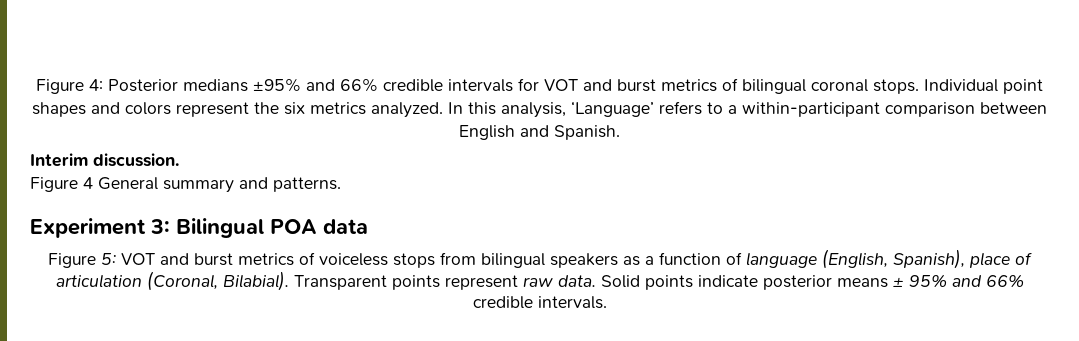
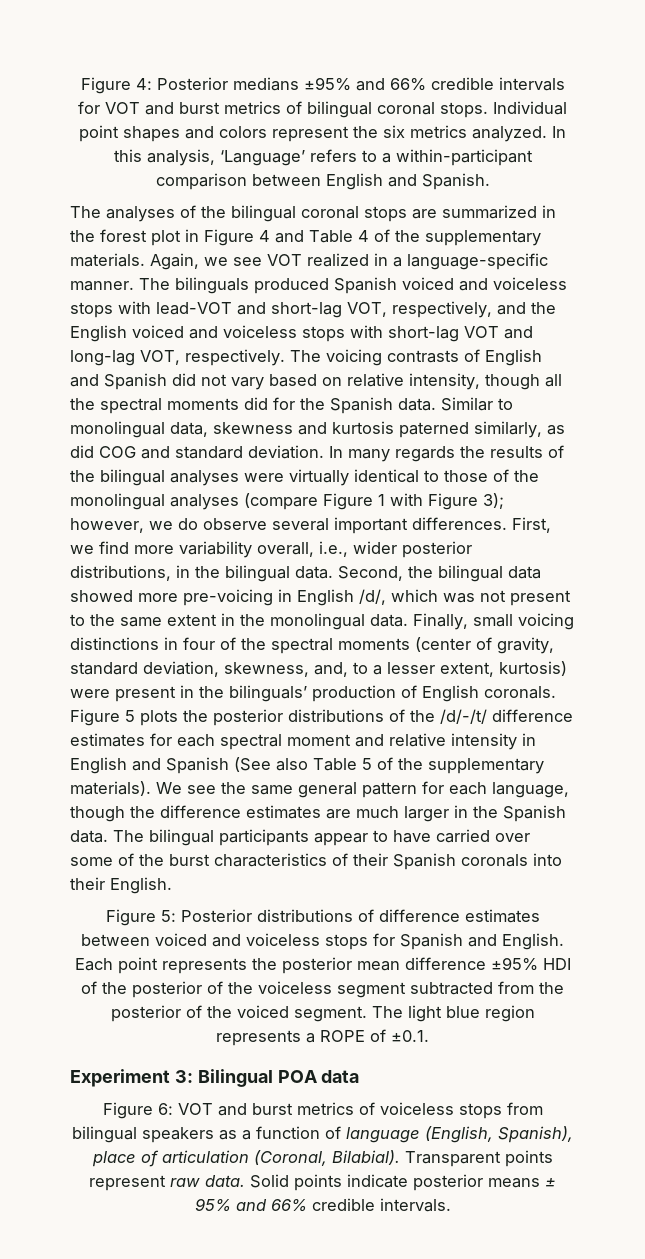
- Interim discussion.
- Figure 4 General summary and patterns.
+ The analyses of the bilingual coronal stops are summarized in the forest plot in Figure 4 and Table 4 of the supplementary materials. Again, we see VOT realized in a language-specific manner. The bilinguals produced Spanish voiced and voiceless stops with lead-VOT and short-lag VOT, respectively, and the English voiced and voiceless stops with short-lag VOT and long-lag VOT, respectively. The voicing contrasts of English and Spanish did not vary based on relative intensity, though all the spectral moments did for the Spanish data. Similar to monolingual data, skewness and kurtosis paterned similarly, as did COG and standard deviation. In many regards the results of the bilingual analyses were virtually identical to those of the monolingual analyses (compare Figure 1 with Figure 3); however, we do observe several important differences. First, we find more variability overall, i.e., wider posterior distributions, in the bilingual data. Second, the bilingual data showed more pre-voicing in English /d/, which was not present to the same extent in the monolingual data. Finally, small voicing distinctions in four of the spectral moments (center of gravity, standard deviation, skewness, and, to a lesser extent, kurtosis) were present in the bilinguals’ production of English coronals. Figure 5 plots the posterior distributions of the /d/-/t/ difference estimates for each spectral moment and relative intensity in English and Spanish (See also Table 5 of the supplementary materials). We see the same general pattern for each language, though the difference estimates are much larger in the Spanish data. The bilingual participants appear to have carried over some of the burst characteristics of their Spanish coronals into their English.
+ Figure 5: Posterior distributions of difference estimates between voiced and voiceless stops for Spanish and English. Each point represents the posterior mean difference ±95% HDI of the posterior of the voiceless segment subtracted from the posterior of the voiced segment. The light blue region represents a ROPE of ±0.1.
- Figure 5: VOT and burst metrics of voiceless stops from bilingual speakers as a function of language (English, Spanish), place of articulation (Coronal, Bilabial).
+ Figure 6: VOT and burst metrics of voiceless stops from bilingual speakers as a function of language (English, Spanish), place of articulation (Coronal, Bilabial).

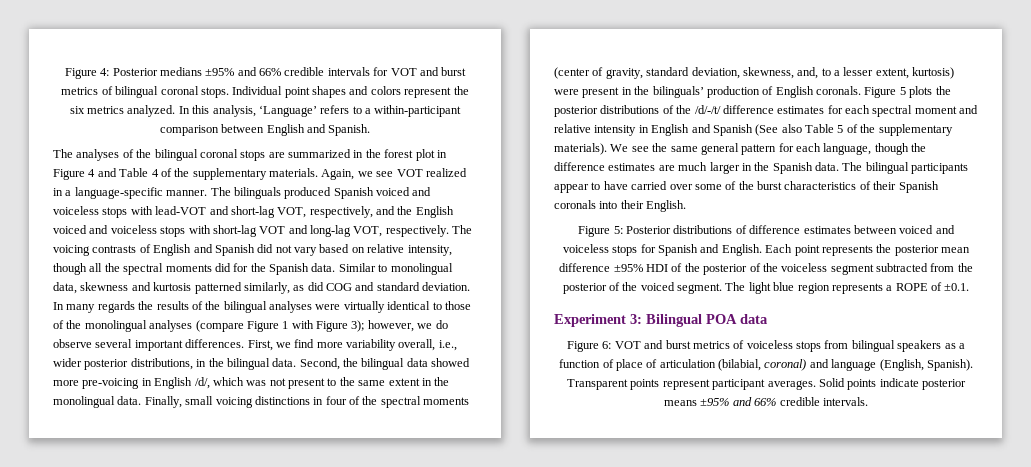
- Similar to monolingual data, skewness and kurtosis paterned similarly, as did COG and standard deviation.
+ Similar to monolingual data, skewness and kurtosis patterned similarly, as did COG and standard deviation.
- Figure 6: VOT and burst metrics of voiceless stops from bilingual speakers as a function of language (English, Spanish), place of articulation (Coronal, Bilabial).
+ Figure 6: VOT and burst metrics of voiceless stops from bilingual speakers as a function of place of articulation (bilabial, coronal) and language (English, Spanish).
- Transparent points represent raw data.
+ Transparent points represent participant averages.
- Solid points indicate posterior means ± 95% and 66% credible intervals.
+ Solid points indicate posterior means ±95% and 66% credible intervals.

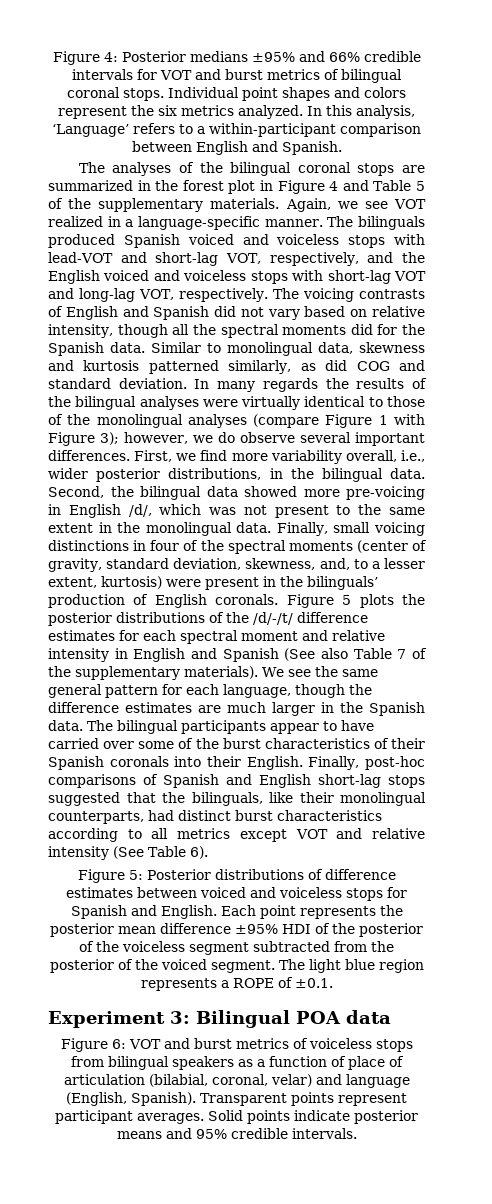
- The analyses of the bilingual coronal stops are summarized in the forest plot in Figure 4 and Table 4 of the supplementary materials.
+ The analyses of the bilingual coronal stops are summarized in the forest plot in Figure 4 and Table 5 of the supplementary materials.
- Figure 5 plots the posterior distributions of the /d/-/t/ difference estimates for each spectral moment and relative intensity in English and Spanish (See also Table 5 of the supplementary materials).
+ Figure 5 plots the posterior distributions of the /d/-/t/ difference estimates for each spectral moment and relative intensity in English and Spanish (See also Table 7 of the supplementary materials).
+ Finally, post-hoc comparisons of Spanish and English short-lag stops suggested that the bilinguals, like their monolingual counterparts, had distinct burst characteristics according to all metrics except VOT and relative intensity (See Table 6).
- Figure 6: VOT and burst metrics of voiceless stops from bilingual speakers as a function of place of articulation (bilabial, coronal) and language (English, Spanish).
+ Figure 6: VOT and burst metrics of voiceless stops from bilingual speakers as a function of place of articulation (bilabial, coronal, velar) and language (English, Spanish).
- Solid points indicate posterior means ±95% and 66% credible intervals.
+ Solid points indicate posterior means and 95% credible intervals.

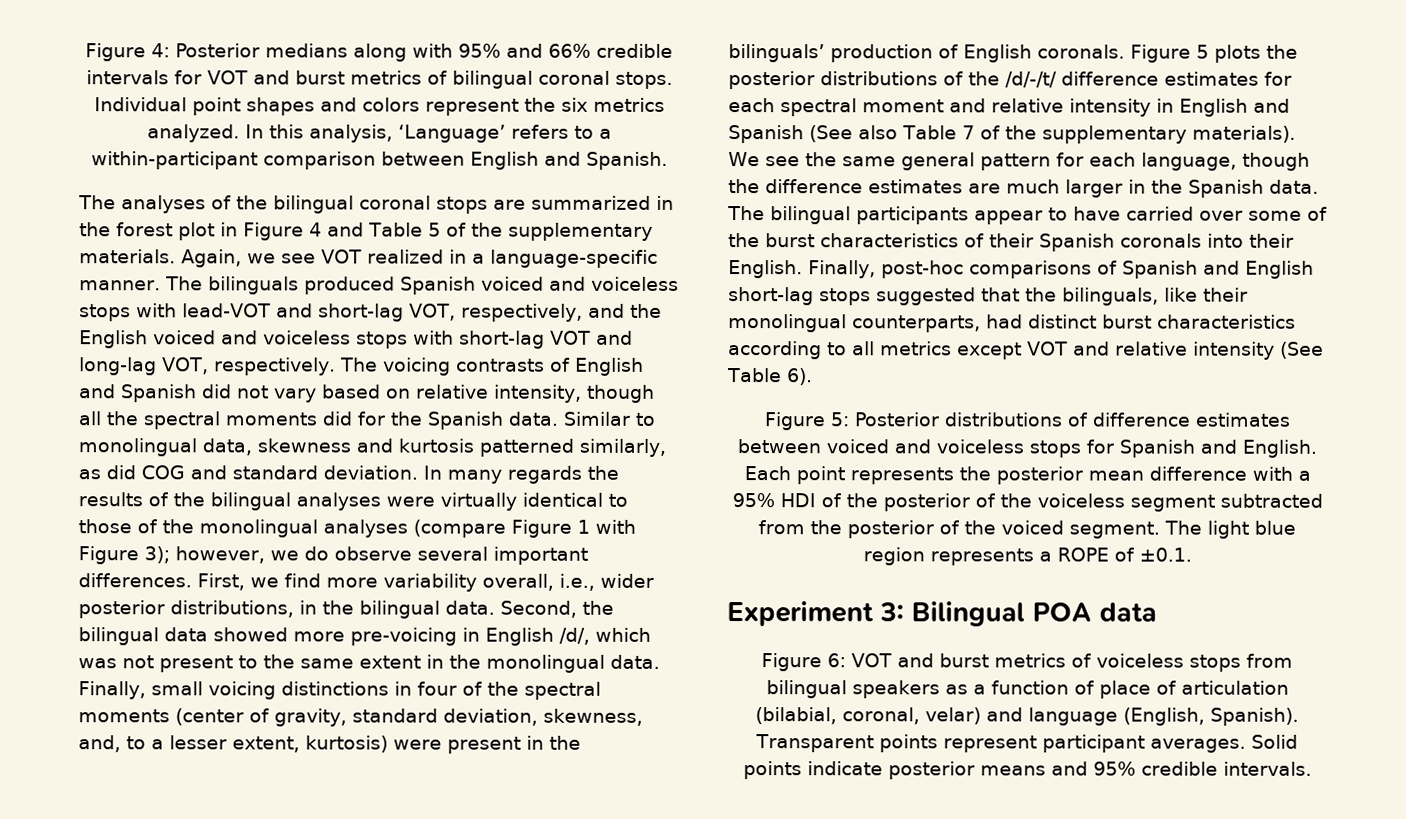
- Figure 4: Posterior medians ±95% and 66% credible intervals for VOT and burst metrics of bilingual coronal stops.
+ Figure 4: Posterior medians along with 95% and 66% credible intervals for VOT and burst metrics of bilingual coronal stops.
- Each point represents the posterior mean difference ±95% HDI of the posterior of the voiceless segment subtracted from the posterior of the voiced segment.
+ Each point represents the posterior mean difference with a 95% HDI of the posterior of the voiceless segment subtracted from the posterior of the voiced segment.

